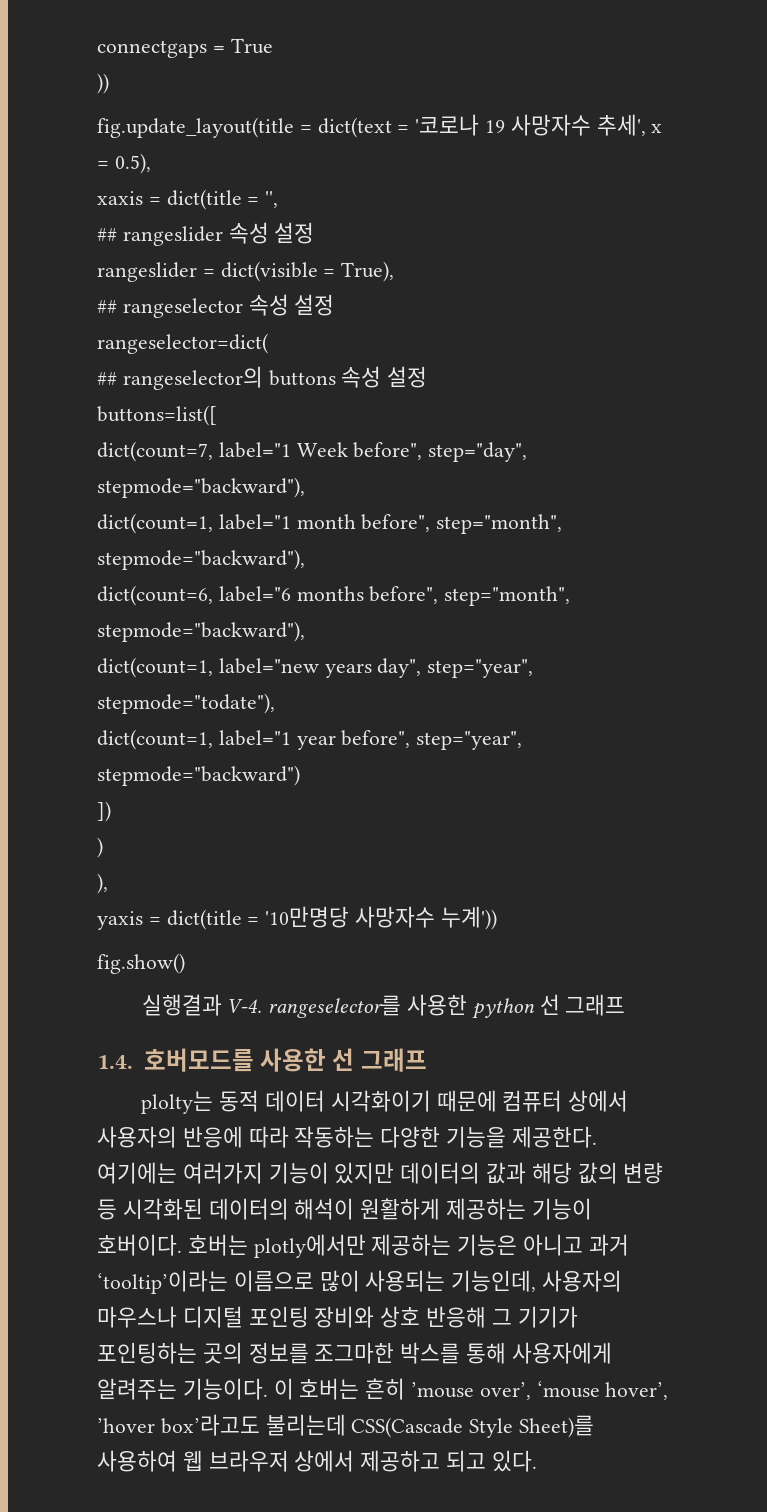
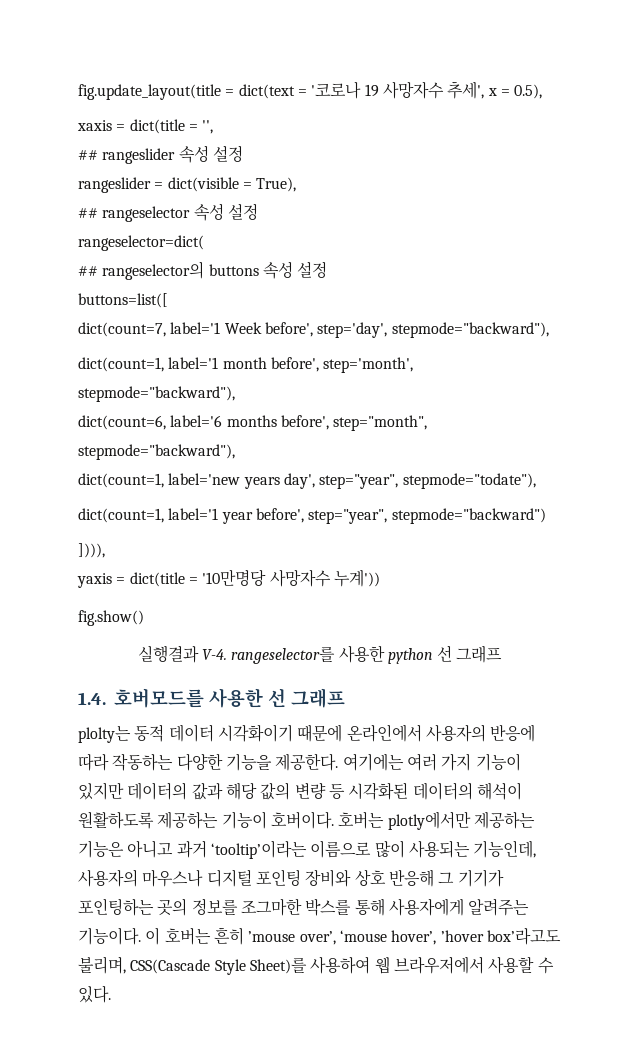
- connectgaps = True
- ))
- dict(count=7, label="1 Week before", step="day", stepmode="backward"),
- dict(count=1, label="1 month before", step="month", stepmode="backward"),
+ dict(count=7, label='1 Week before', step='day', stepmode="backward"),
+ dict(count=1, label='1 month before', step='month', stepmode="backward"),
- dict(count=6, label="6 months before", step="month", stepmode="backward"),
+ dict(count=6, label='6 months before', step="month", stepmode="backward"),
- dict(count=1, label="new years day", step="year", stepmode="todate"),
+ dict(count=1, label='new years day', step="year", stepmode="todate"),
- dict(count=1, label="1 year before", step="year", stepmode="backward")
+ dict(count=1, label='1 year before', step="year", stepmode="backward")
- ])
- )
- ),
+ ]))),
- plolty는 동적 데이터 시각화이기 때문에 컴퓨터 상에서 사용자의 반응에 따라 작동하는 다양한 기능을 제공한다.
+ plolty는 동적 데이터 시각화이기 때문에 온라인에서 사용자의 반응에 따라 작동하는 다양한 기능을 제공한다.
- 여기에는 여러가지 기능이 있지만 데이터의 값과 해당 값의 변량 등 시각화된 데이터의 해석이 원활하게 제공하는 기능이 호버이다.
+ 여기에는 여러 가지 기능이 있지만 데이터의 값과 해당 값의 변량 등 시각화된 데이터의 해석이 원활하도록 제공하는 기능이 호버이다.
- 이 호버는 흔히 ’mouse over’, ‘mouse hover’, ’hover box’라고도 불리는데 CSS(Cascade Style Sheet)를 사용하여 웹 브라우저 상에서 제공하고 되고 있다.
+ 이 호버는 흔히 ’mouse over’, ‘mouse hover’, ’hover box’라고도 불리며, CSS(Cascade Style Sheet)를 사용하여 웹 브라우저에서 사용할 수 있다.

